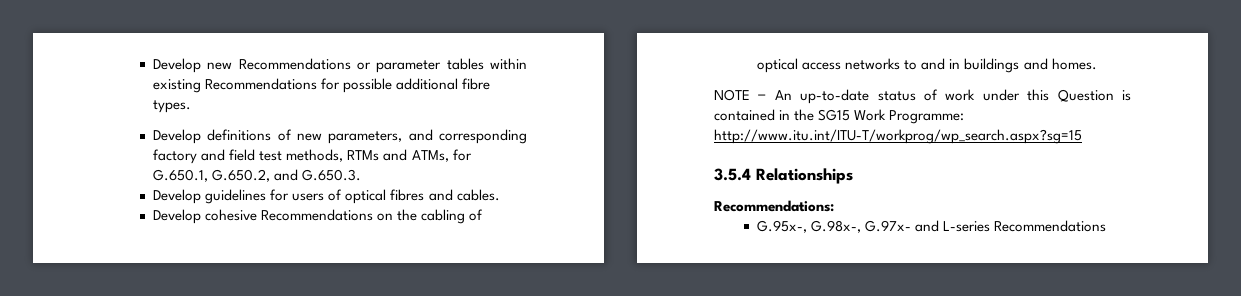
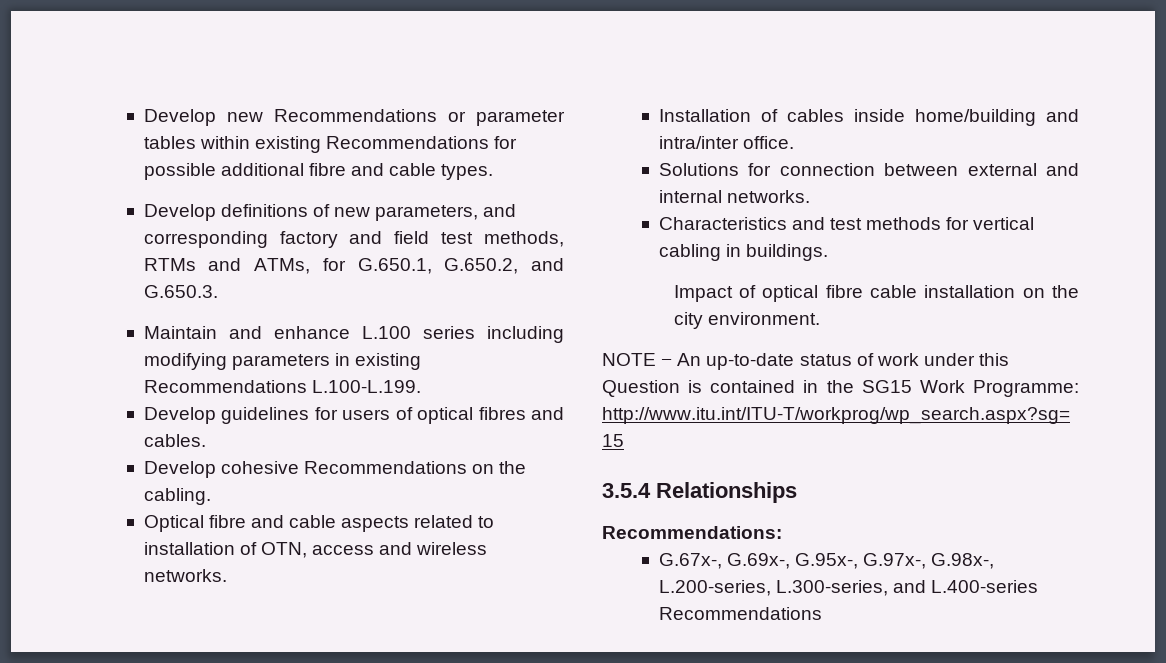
- Develop new Recommendations or parameter tables within existing Recommendations for possible additional fibre types.
+ Develop new Recommendations or parameter tables within existing Recommendations for possible additional fibre and cable types.
+ Maintain and enhance L.100 series including modifying parameters in existing Recommendations L.100-L.199.
- Develop cohesive Recommendations on the cabling of optical access networks to and in buildings and homes.
+ Develop cohesive Recommendations on the cabling.
+ Optical fibre and cable aspects related to installation of OTN, access and wireless networks.
+ Installation of cables inside home/building and intra/inter office.
+ Solutions for connection between external and internal networks.
+ Characteristics and test methods for vertical cabling in buildings.
+ Impact of optical fibre cable installation on the city environment.
- G.95x-, G.98x-, G.97x- and L-series Recommendations
+ G.67x-, G.69x-, G.95x-, G.97x-, G.98x-, L.200-series, L.300-series, and L.400-series Recommendations

